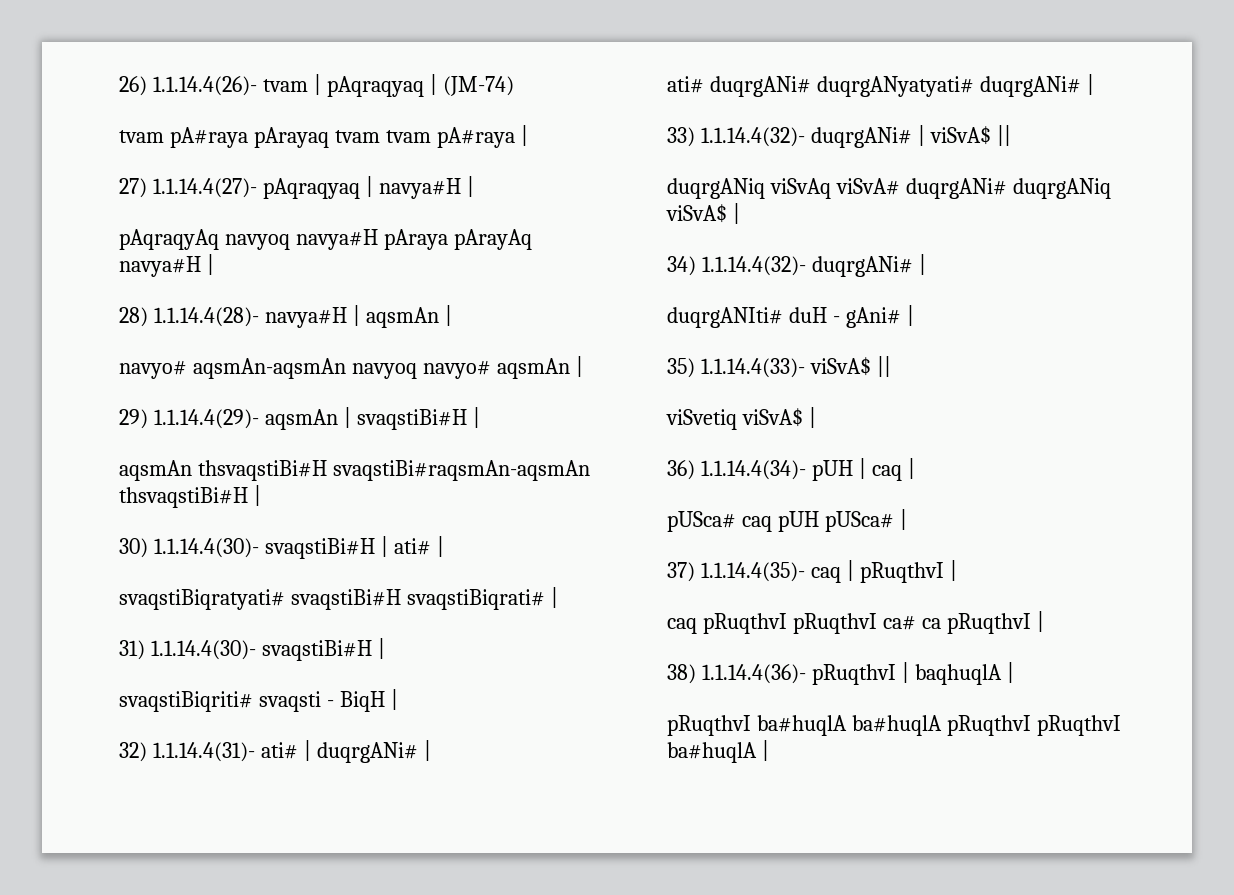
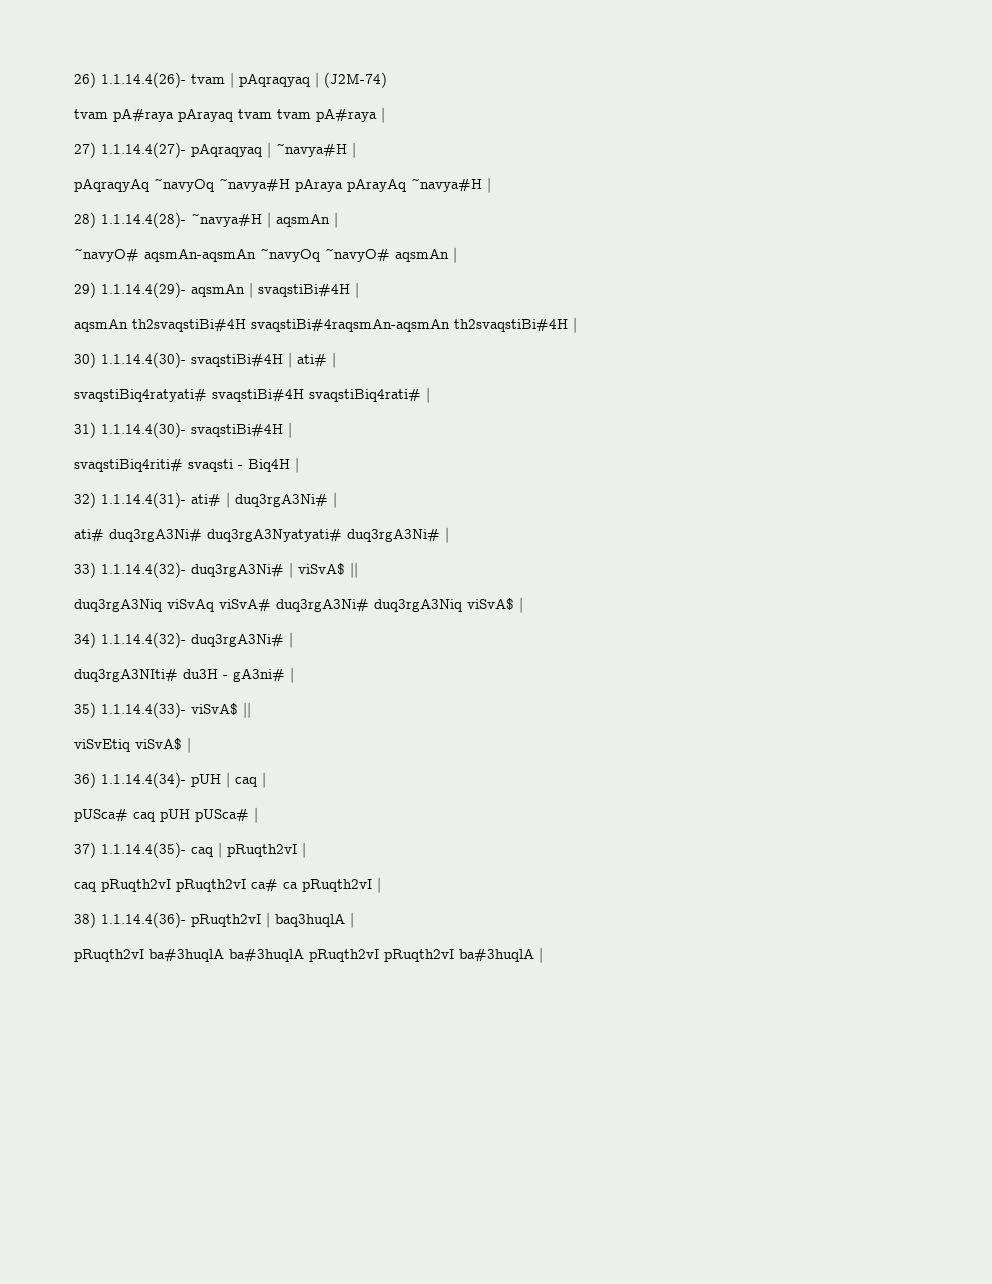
- 26) 1.1.14.4(26)- tvam | pAqraqyaq | (JM-74)
+ 26) 1.1.14.4(26)- tvam | pAqraqyaq | (J2M-74)
- 27) 1.1.14.4(27)- pAqraqyaq | navya#H |
+ 27) 1.1.14.4(27)- pAqraqyaq | ~navya#H |
- pAqraqyAq navyoq navya#H pAraya pArayAq navya#H |
+ pAqraqyAq ~navyOq ~navya#H pAraya pArayAq ~navya#H |
- 28) 1.1.14.4(28)- navya#H | aqsmAn |
+ 28) 1.1.14.4(28)- ~navya#H | aqsmAn |
- navyo# aqsmAn-aqsmAn navyoq navyo# aqsmAn |
+ ~navyO# aqsmAn-aqsmAn ~navyOq ~navyO# aqsmAn |
- 29) 1.1.14.4(29)- aqsmAn | svaqstiBi#H |
+ 29) 1.1.14.4(29)- aqsmAn | svaqstiBi#4H |
- aqsmAn thsvaqstiBi#H svaqstiBi#raqsmAn-aqsmAn thsvaqstiBi#H |
+ aqsmAn th2svaqstiBi#4H svaqstiBi#4raqsmAn-aqsmAn th2svaqstiBi#4H |
- 30) 1.1.14.4(30)- svaqstiBi#H | ati# |
+ 30) 1.1.14.4(30)- svaqstiBi#4H | ati# |
- svaqstiBiqratyati# svaqstiBi#H svaqstiBiqrati# |
+ svaqstiBiq4ratyati# svaqstiBi#4H svaqstiBiq4rati# |
- 31) 1.1.14.4(30)- svaqstiBi#H |
- svaqstiBiqriti# svaqsti - BiqH |
+ 31) 1.1.14.4(30)- svaqstiBi#4H |
+ svaqstiBiq4riti# svaqsti - Biq4H |
- 32) 1.1.14.4(31)- ati# | duqrgANi# |
+ 32) 1.1.14.4(31)- ati# | duq3rgA3Ni# |
- ati# duqrgANi# duqrgANyatyati# duqrgANi# |
+ ati# duq3rgA3Ni# duq3rgA3Nyatyati# duq3rgA3Ni# |
- 33) 1.1.14.4(32)- duqrgANi# | viSvA$ ||
+ 33) 1.1.14.4(32)- duq3rgA3Ni# | viSvA$ ||
- duqrgANiq viSvAq viSvA# duqrgANi# duqrgANiq viSvA$ |
+ duq3rgA3Niq viSvAq viSvA# duq3rgA3Ni# duq3rgA3Niq viSvA$ |
- 34) 1.1.14.4(32)- duqrgANi# |
- duqrgANIti# duH - gAni# |
+ 34) 1.1.14.4(32)- duq3rgA3Ni# |
+ duq3rgA3NIti# du3H - gA3ni# |
- viSvetiq viSvA$ |
+ viSvEtiq viSvA$ |
- 37) 1.1.14.4(35)- caq | pRuqthvI |
+ 37) 1.1.14.4(35)- caq | pRuqth2vI |
- caq pRuqthvI pRuqthvI ca# ca pRuqthvI |
+ caq pRuqth2vI pRuqth2vI ca# ca pRuqth2vI |
- 38) 1.1.14.4(36)- pRuqthvI | baqhuqlA |
- pRuqthvI ba#huqlA ba#huqlA pRuqthvI pRuqthvI ba#huqlA |
+ 38) 1.1.14.4(36)- pRuqth2vI | baq3huqlA |
+ pRuqth2vI ba#3huqlA ba#3huqlA pRuqth2vI pRuqth2vI ba#3huqlA |

